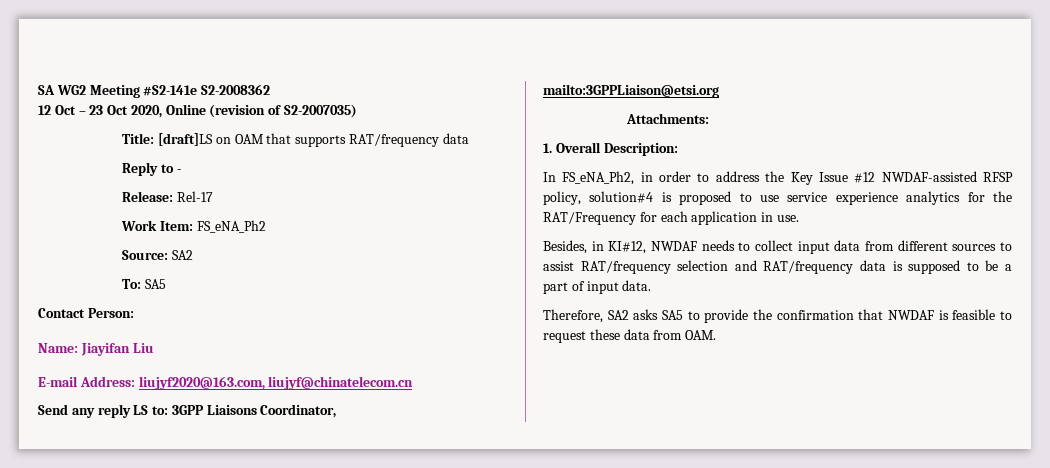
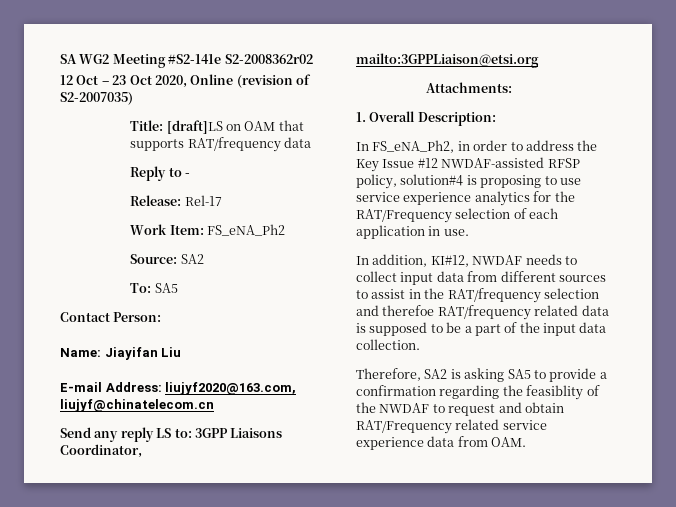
- SA WG2 Meeting #S2-141e S2-2008362
+ SA WG2 Meeting #S2-141e S2-2008362r02
- In FS_eNA_Ph2, in order to address the Key Issue #12 NWDAF-assisted RFSP policy, solution#4 is proposed to use service experience analytics for the RAT/Frequency for each application in use.
+ In FS_eNA_Ph2, in order to address the Key Issue #12 NWDAF-assisted RFSP policy, solution#4 is proposing to use service experience analytics for the RAT/Frequency selection of each application in use.
- Besides, in KI#12, NWDAF needs to collect input data from different sources to assist RAT/frequency selection and RAT/frequency data is supposed to be a part of input data.
+ In addition, KI#12, NWDAF needs to collect input data from different sources to assist in the RAT/frequency selection and therefoe RAT/frequency related data is supposed to be a part of the input data collection.
- Therefore, SA2 asks SA5 to provide the confirmation that NWDAF is feasible to request these data from OAM.
+ Therefore, SA2 is asking SA5 to provide a confirmation regarding the feasiblity of the NWDAF to request and obtain RAT/Frequency related service experience data from OAM.

